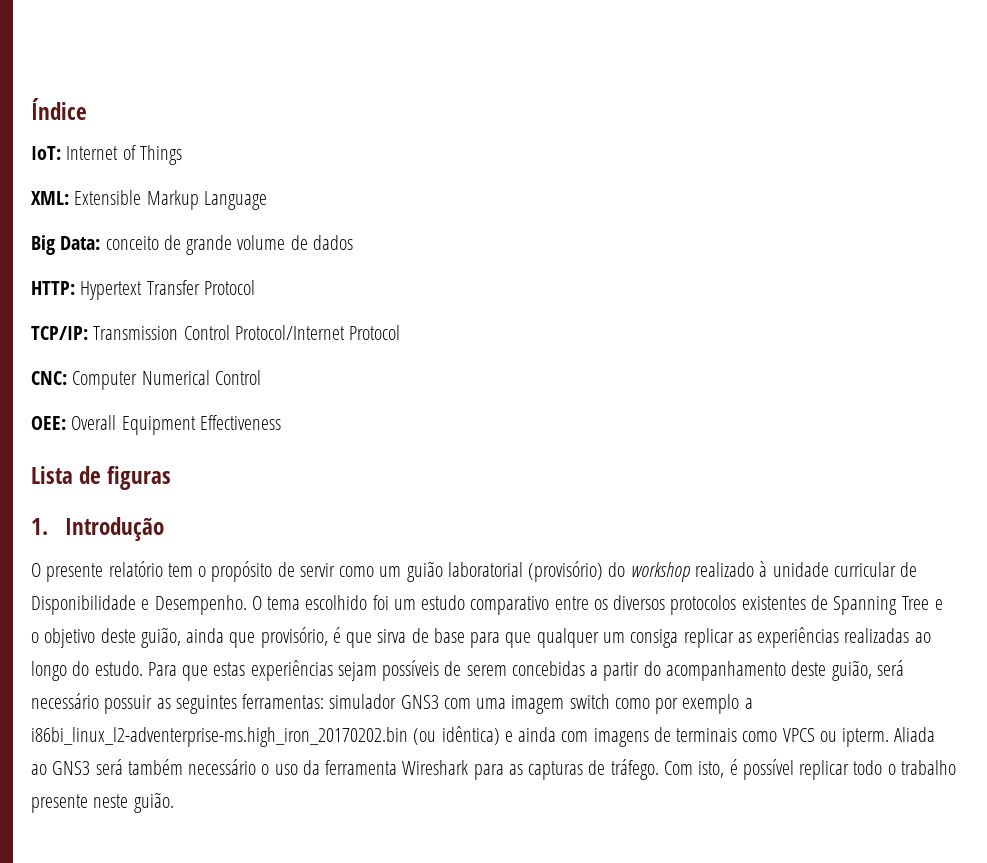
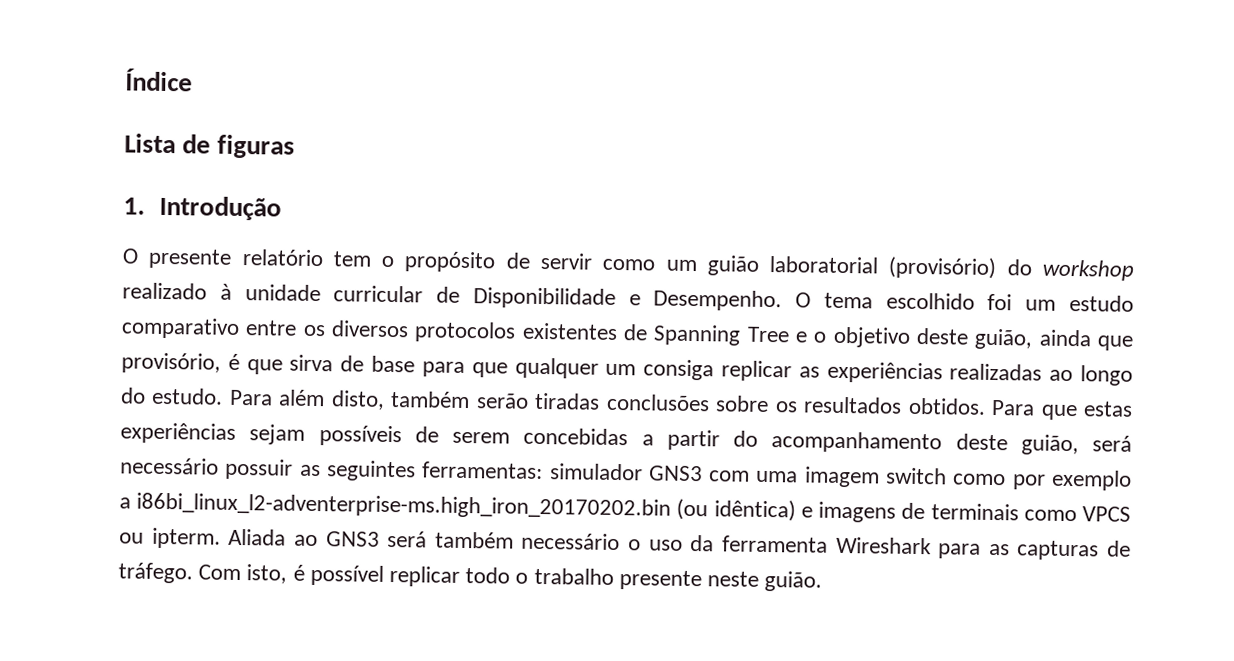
- IoT: Internet of Things
- XML: Extensible Markup Language
- Big Data: conceito de grande volume de dados
- HTTP: Hypertext Transfer Protocol
- TCP/IP: Transmission Control Protocol/Internet Protocol
- CNC: Computer Numerical Control
- OEE: Overall Equipment Effectiveness
- Para que estas experiências sejam possíveis de serem concebidas a partir do acompanhamento deste guião, será necessário possuir as seguintes ferramentas: simulador GNS3 com uma imagem switch como por exemplo a i86bi_linux_l2-adventerprise-ms.high_iron_20170202.bin (ou idêntica) e ainda com imagens de terminais como VPCS ou ipterm.
+ Para além disto, também serão tiradas conclusões sobre os resultados obtidos. Para que estas experiências sejam possíveis de serem concebidas a partir do acompanhamento deste guião, será necessário possuir as seguintes ferramentas: simulador GNS3 com uma imagem switch como por exemplo a i86bi_linux_l2-adventerprise-ms.high_iron_20170202.bin (ou idêntica) e imagens de terminais como VPCS ou ipterm.

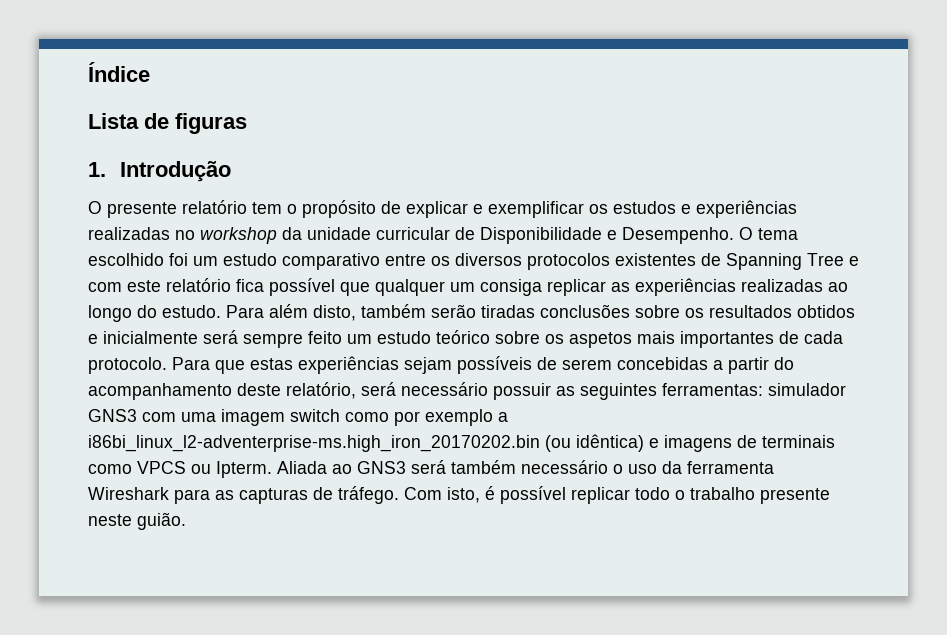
- O presente relatório tem o propósito de servir como um guião laboratorial (provisório) do workshop realizado à unidade curricular de Disponibilidade e Desempenho.
+ O presente relatório tem o propósito de explicar e exemplificar os estudos e experiências realizadas no workshop da unidade curricular de Disponibilidade e Desempenho.
- O tema escolhido foi um estudo comparativo entre os diversos protocolos existentes de Spanning Tree e o objetivo deste guião, ainda que provisório, é que sirva de base para que qualquer um consiga replicar as experiências realizadas ao longo do estudo.
+ O tema escolhido foi um estudo comparativo entre os diversos protocolos existentes de Spanning Tree e com este relatório fica possível que qualquer um consiga replicar as experiências realizadas ao longo do estudo.
- Para além disto, também serão tiradas conclusões sobre os resultados obtidos.
+ Para além disto, também serão tiradas conclusões sobre os resultados obtidos e inicialmente será sempre feito um estudo teórico sobre os aspetos mais importantes de cada protocolo.
- Para que estas experiências sejam possíveis de serem concebidas a partir do acompanhamento deste guião, será necessário possuir as seguintes ferramentas: simulador GNS3 com uma imagem switch como por exemplo a i86bi_linux_l2-adventerprise-ms.high_iron_20170202.bin (ou idêntica) e imagens de terminais como VPCS ou ipterm.
+ Para que estas experiências sejam possíveis de serem concebidas a partir do acompanhamento deste relatório, será necessário possuir as seguintes ferramentas: simulador GNS3 com uma imagem switch como por exemplo a i86bi_linux_l2-adventerprise-ms.high_iron_20170202.bin (ou idêntica) e imagens de terminais como VPCS ou Ipterm.

